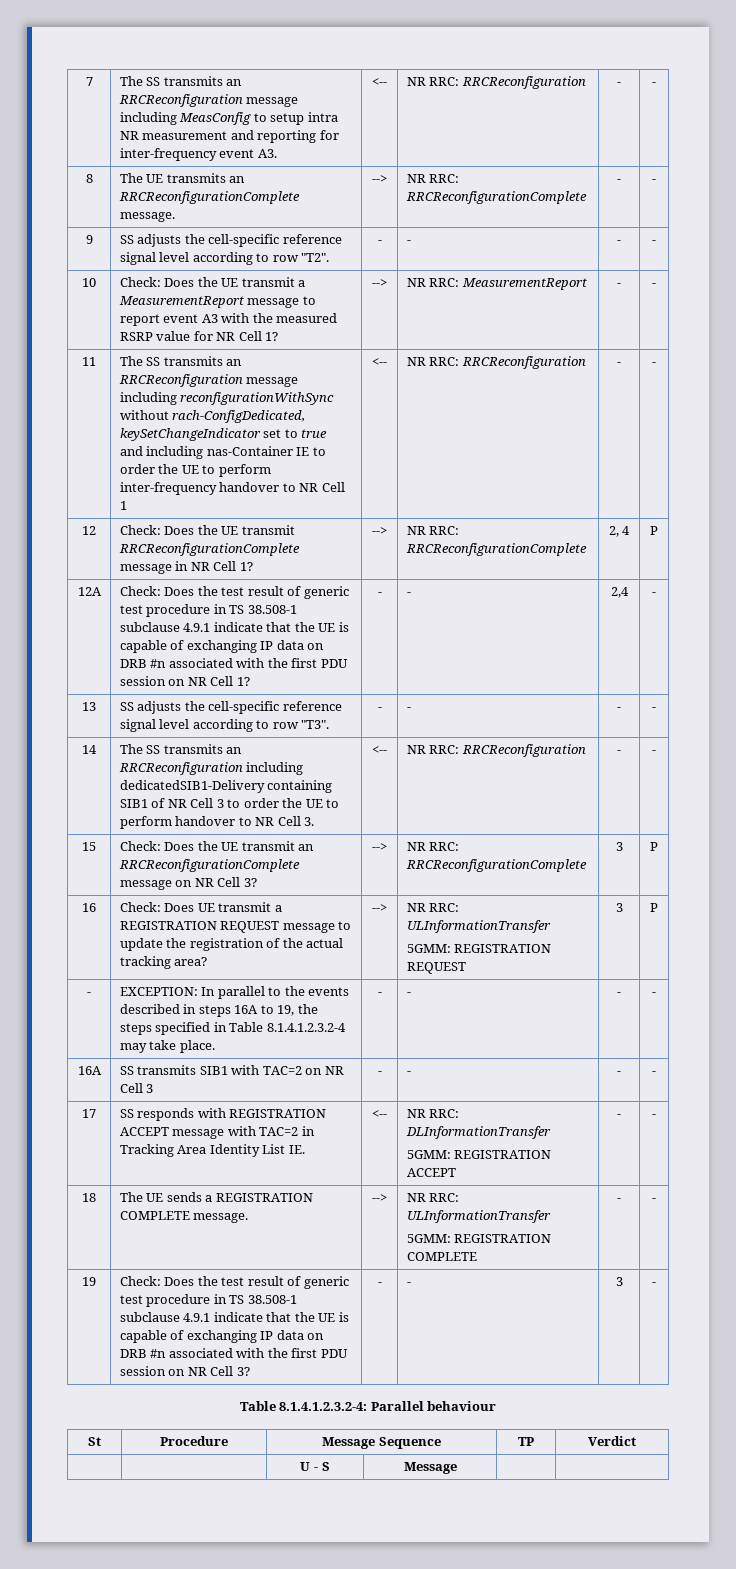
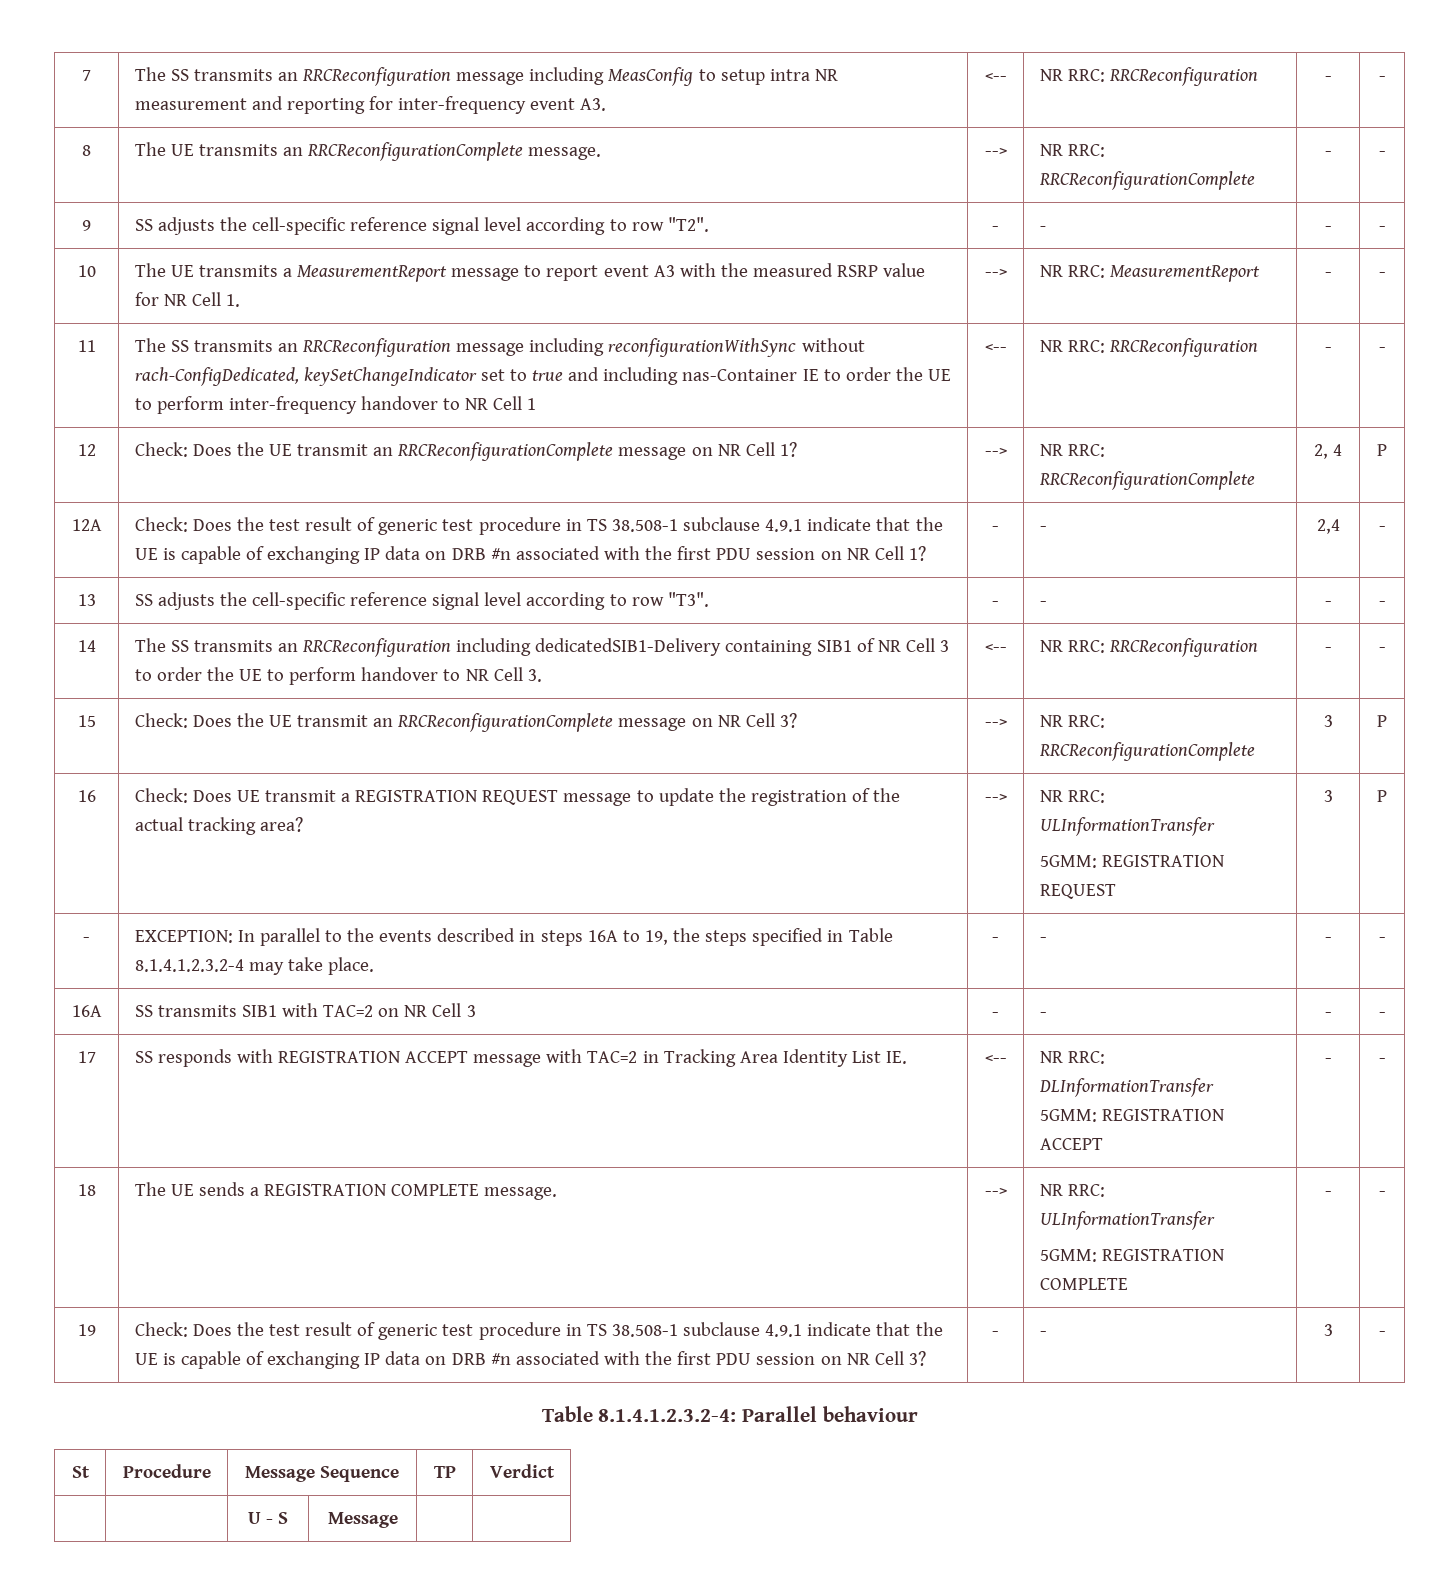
- 10 | Check: Does the UE transmit a MeasurementReport message to report event A3 with the measured RSRP value for NR Cell 1? | --> | NR RRC: MeasurementReport | - | -
+ 10 | The UE transmits a MeasurementReport message to report event A3 with the measured RSRP value for NR Cell 1. | --> | NR RRC: MeasurementReport | - | -
- 12 | Check: Does the UE transmit RRCReconfigurationComplete message in NR Cell 1? | --> | NR RRC: RRCReconfigurationComplete | 2, 4 | P
+ 12 | Check: Does the UE transmit an RRCReconfigurationComplete message on NR Cell 1? | --> | NR RRC: RRCReconfigurationComplete | 2, 4 | P

